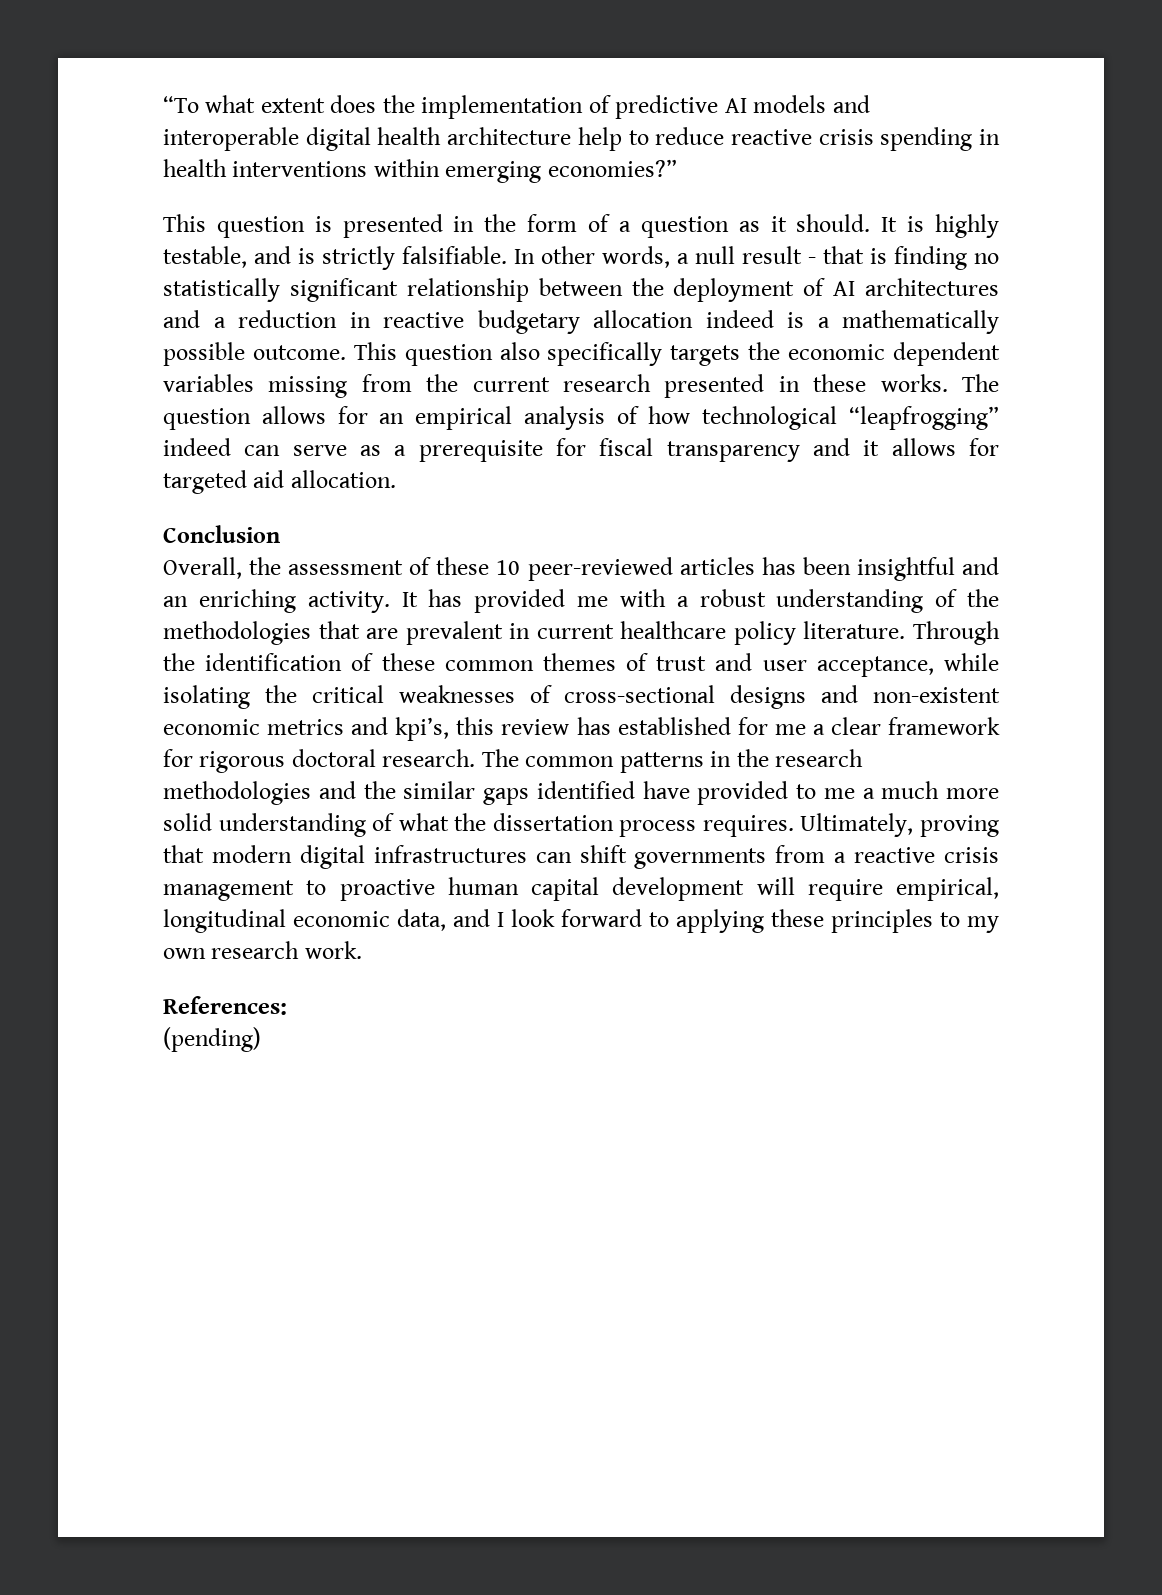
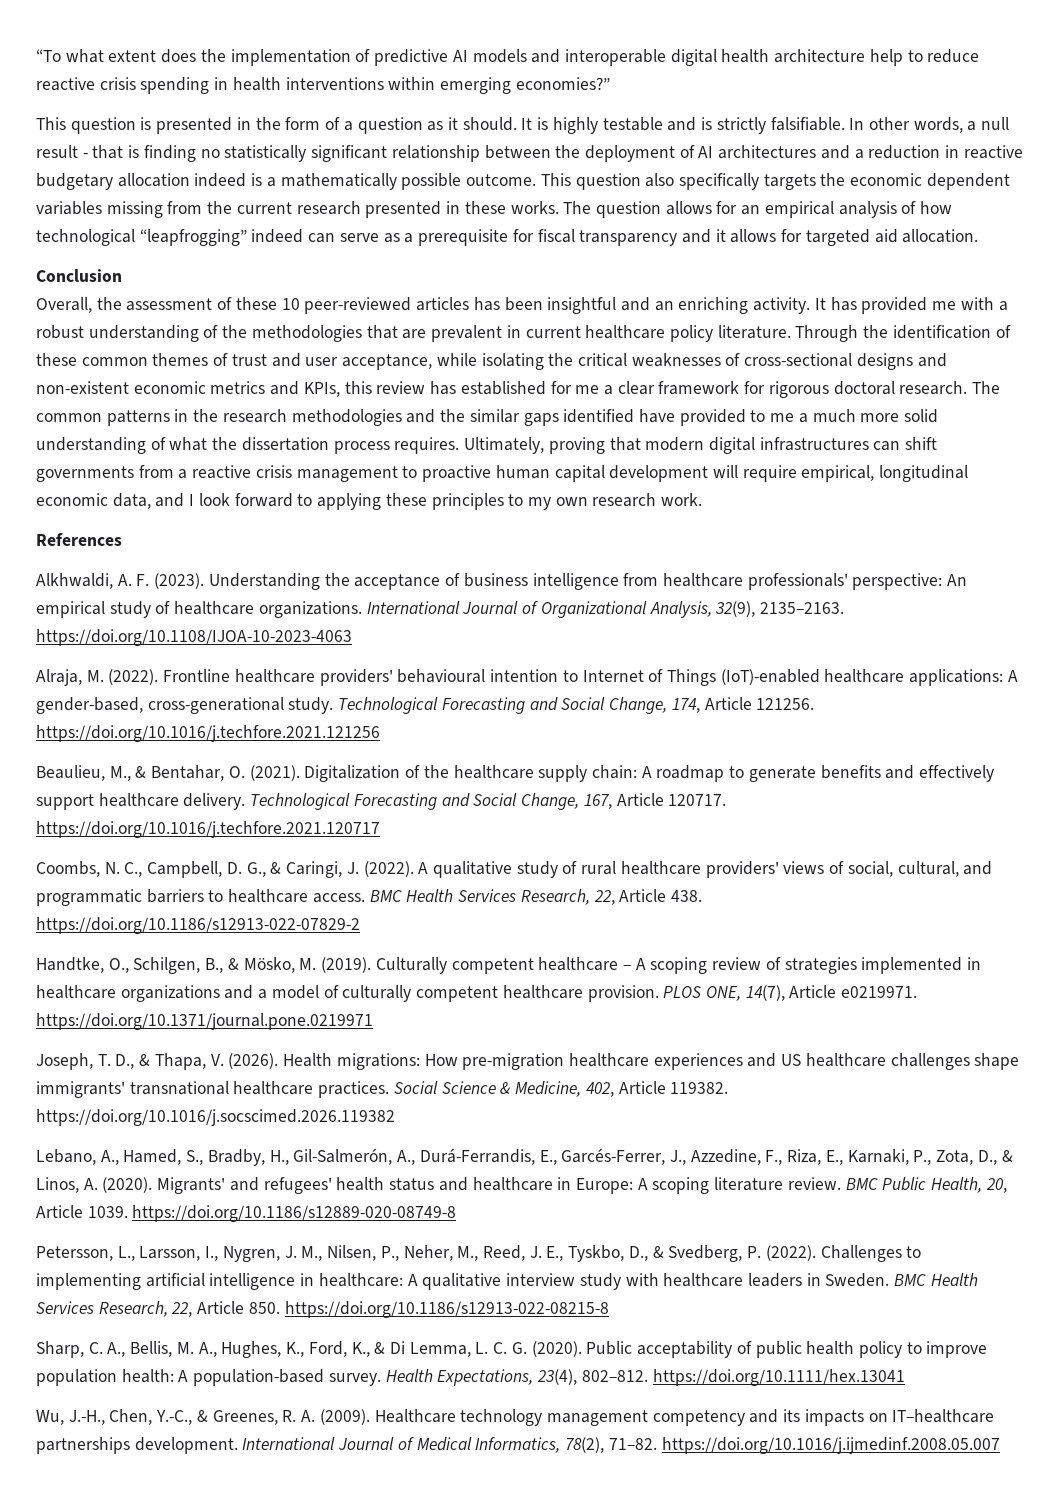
- It is highly testable, and is strictly falsifiable.
+ It is highly testable and is strictly falsifiable.
- Through the identification of these common themes of trust and user acceptance, while isolating the critical weaknesses of cross-sectional designs and non-existent economic metrics and kpi’s, this review has established for me a clear framework for rigorous doctoral research.
+ Through the identification of these common themes of trust and user acceptance, while isolating the critical weaknesses of cross-sectional designs and non-existent economic metrics and KPIs, this review has established for me a clear framework for rigorous doctoral research.
- References:
- (pending)
+ References
+ Alkhwaldi, A. F. (2023). Understanding the acceptance of business intelligence from healthcare professionals' perspective: An empirical study of healthcare organizations. International Journal of Organizational Analysis, 32(9), 2135–2163. https://doi.org/10.1108/IJOA-10-2023-4063
+ Alraja, M. (2022). Frontline healthcare providers' behavioural intention to Internet of Things (IoT)-enabled healthcare applications: A gender-based, cross-generational study. Technological Forecasting and Social Change, 174, Article 121256. https://doi.org/10.1016/j.techfore.2021.121256
+ Beaulieu, M., & Bentahar, O. (2021). Digitalization of the healthcare supply chain: A roadmap to generate benefits and effectively support healthcare delivery. Technological Forecasting and Social Change, 167, Article 120717. https://doi.org/10.1016/j.techfore.2021.120717
+ Coombs, N. C., Campbell, D. G., & Caringi, J. (2022). A qualitative study of rural healthcare providers' views of social, cultural, and programmatic barriers to healthcare access. BMC Health Services Research, 22, Article 438. https://doi.org/10.1186/s12913-022-07829-2
+ Handtke, O., Schilgen, B., & Mösko, M. (2019). Culturally competent healthcare – A scoping review of strategies implemented in healthcare organizations and a model of culturally competent healthcare provision. PLOS ONE, 14(7), Article e0219971. https://doi.org/10.1371/journal.pone.0219971
+ Joseph, T. D., & Thapa, V. (2026). Health migrations: How pre-migration healthcare experiences and US healthcare challenges shape immigrants' transnational healthcare practices. Social Science & Medicine, 402, Article 119382. https://doi.org/10.1016/j.socscimed.2026.119382
+ Lebano, A., Hamed, S., Bradby, H., Gil-Salmerón, A., Durá-Ferrandis, E., Garcés-Ferrer, J., Azzedine, F., Riza, E., Karnaki, P., Zota, D., & Linos, A. (2020). Migrants' and refugees' health status and healthcare in Europe: A scoping literature review. BMC Public Health, 20, Article 1039. https://doi.org/10.1186/s12889-020-08749-8
+ Petersson, L., Larsson, I., Nygren, J. M., Nilsen, P., Neher, M., Reed, J. E., Tyskbo, D., & Svedberg, P. (2022). Challenges to implementing artificial intelligence in healthcare: A qualitative interview study with healthcare leaders in Sweden. BMC Health Services Research, 22, Article 850. https://doi.org/10.1186/s12913-022-08215-8
+ Sharp, C. A., Bellis, M. A., Hughes, K., Ford, K., & Di Lemma, L. C. G. (2020). Public acceptability of public health policy to improve population health: A population-based survey. Health Expectations, 23(4), 802–812. https://doi.org/10.1111/hex.13041
+ Wu, J.-H., Chen, Y.-C., & Greenes, R. A. (2009). Healthcare technology management competency and its impacts on IT–healthcare partnerships development. International Journal of Medical Informatics, 78(2), 71–82. https://doi.org/10.1016/j.ijmedinf.2008.05.007

